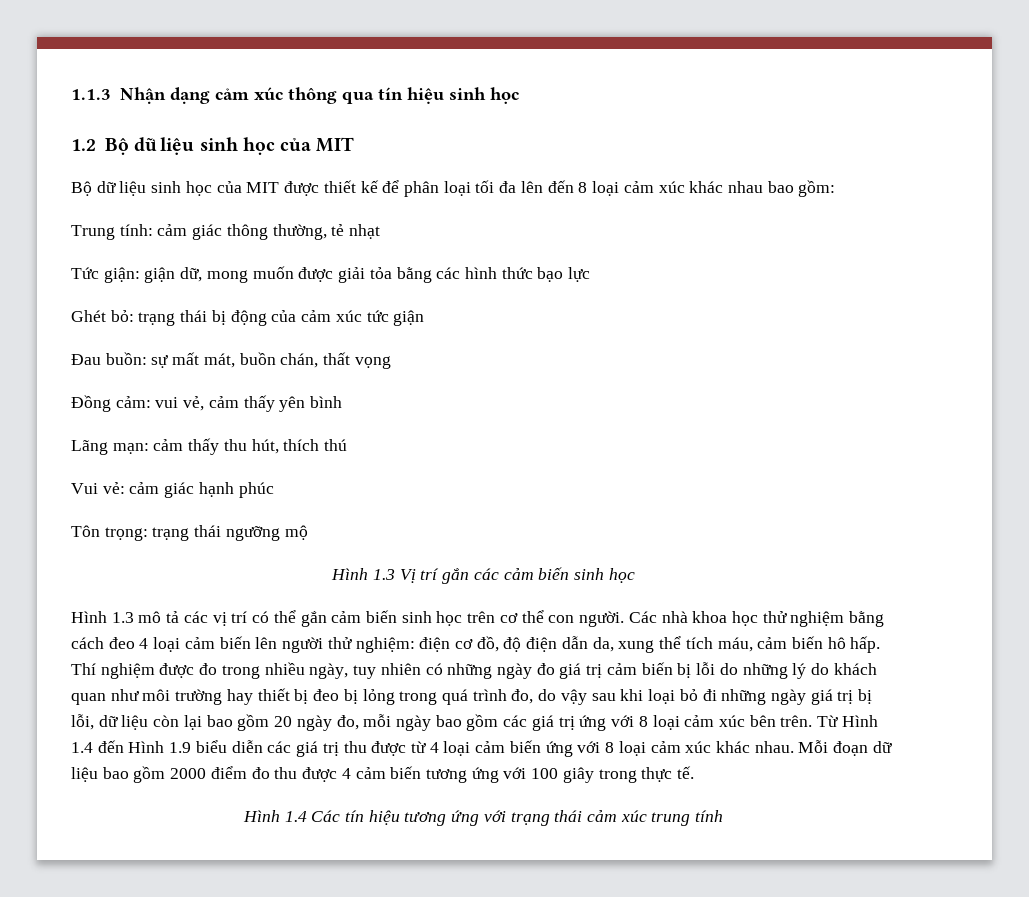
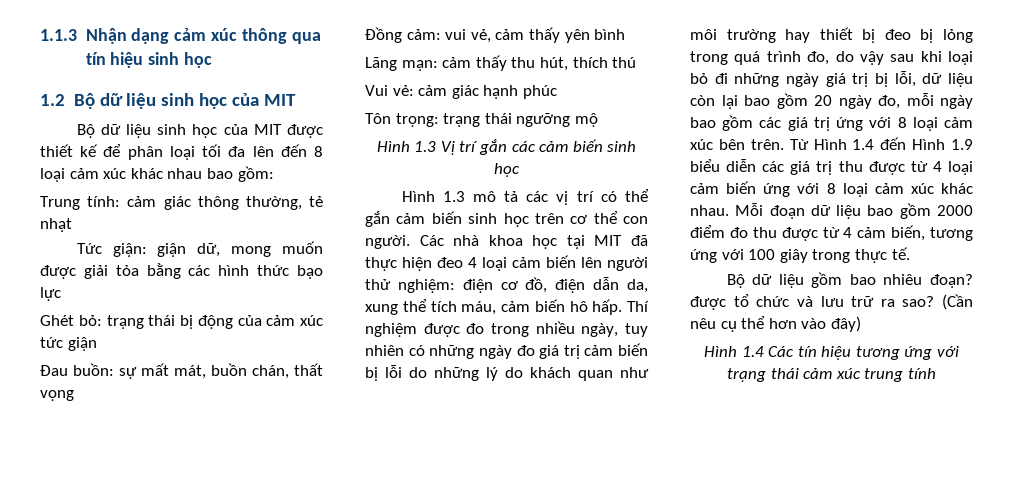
- Các nhà khoa học thử nghiệm bằng cách đeo 4 loại cảm biến lên người thử nghiệm: điện cơ đồ, độ điện dẫn da, xung thể tích máu, cảm biến hô hấp.
+ Các nhà khoa học tại MIT đã thực hiện đeo 4 loại cảm biến lên người thử nghiệm: điện cơ đồ, điện dẫn da, xung thể tích máu, cảm biến hô hấp.
- Mỗi đoạn dữ liệu bao gồm 2000 điểm đo thu được 4 cảm biến tương ứng với 100 giây trong thực tế.
+ Mỗi đoạn dữ liệu bao gồm 2000 điểm đo thu được từ 4 cảm biến, tương ứng với 100 giây trong thực tế.
+ Bộ dữ liệu gồm bao nhiêu đoạn? được tổ chức và lưu trữ ra sao? (Cần nêu cụ thể hơn vào đây)

